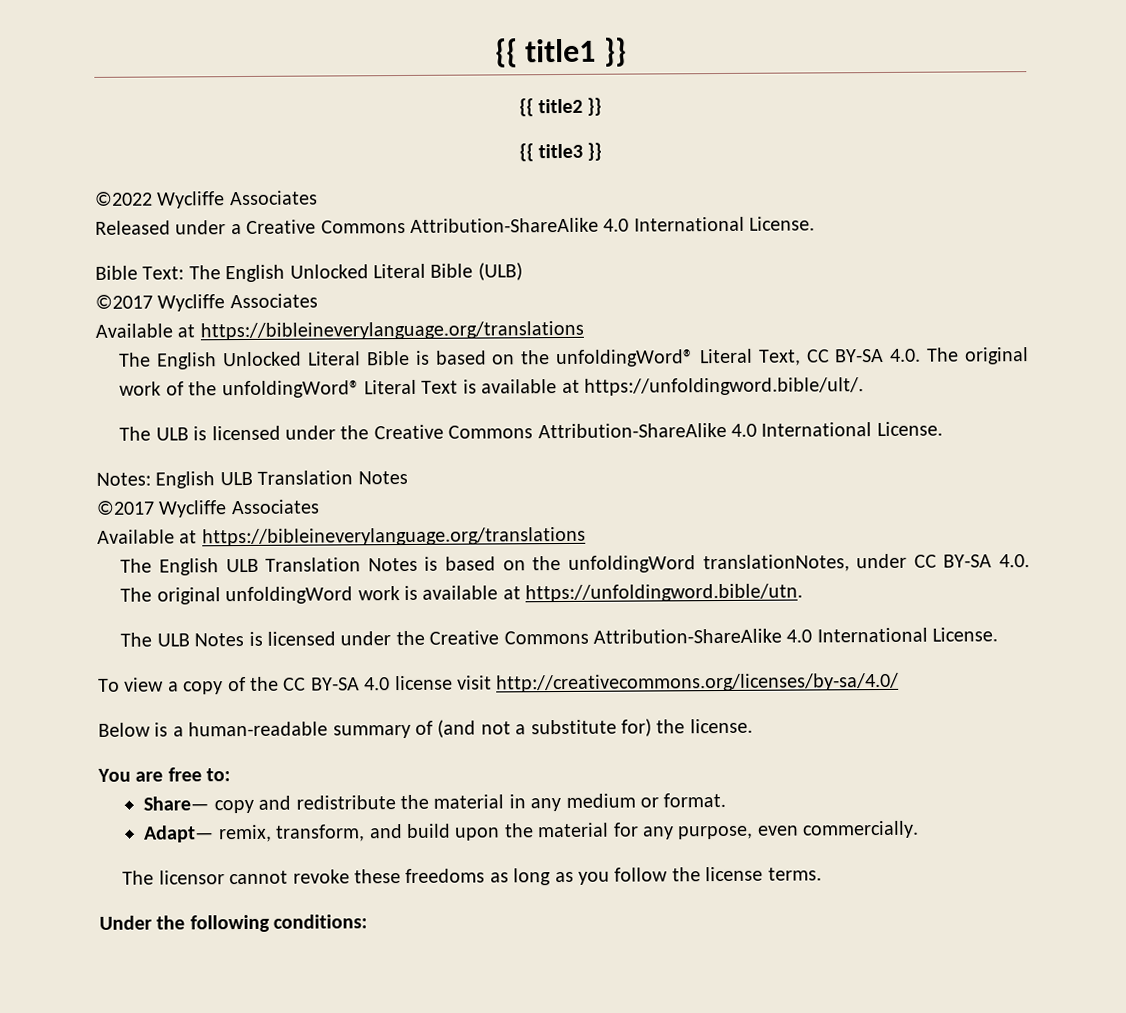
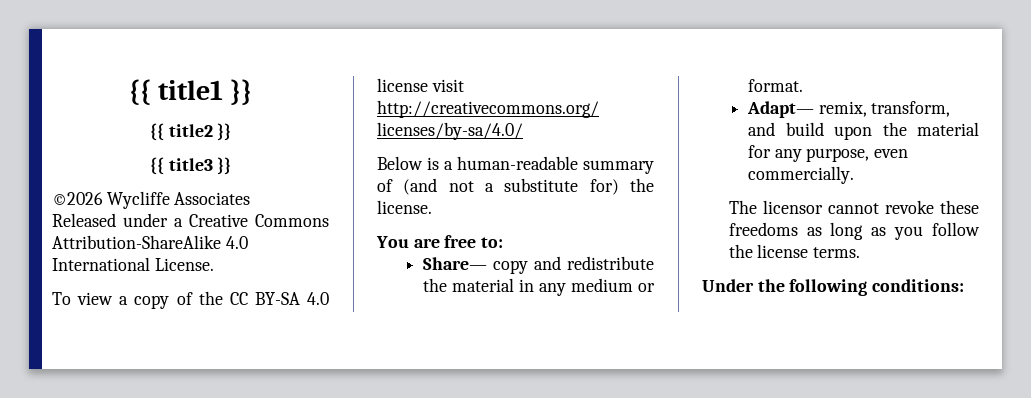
- ©2022 Wycliffe Associates
+ ©2026 Wycliffe Associates
- Bible Text: The English Unlocked Literal Bible (ULB)
- ©2017 Wycliffe Associates
- Available at https://bibleineverylanguage.org/translations
- The English Unlocked Literal Bible is based on the unfoldingWord® Literal Text, CC BY-SA 4.0. The original work of the unfoldingWord® Literal Text is available at https://unfoldingword.bible/ult/.
- The ULB is licensed under the Creative Commons Attribution-ShareAlike 4.0 International License.
- Notes: English ULB Translation Notes
- ©2017 Wycliffe Associates
- Available at https://bibleineverylanguage.org/translations
- The English ULB Translation Notes is based on the unfoldingWord translationNotes, under CC BY-SA 4.0. The original unfoldingWord work is available at https://unfoldingword.bible/utn.
- The ULB Notes is licensed under the Creative Commons Attribution-ShareAlike 4.0 International License.

